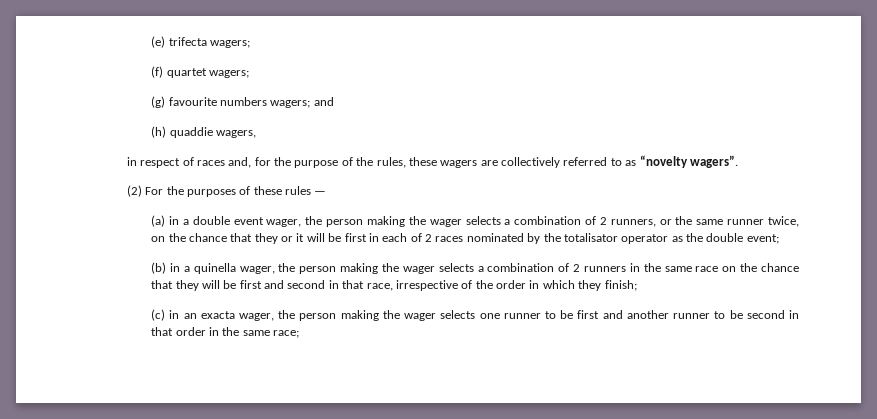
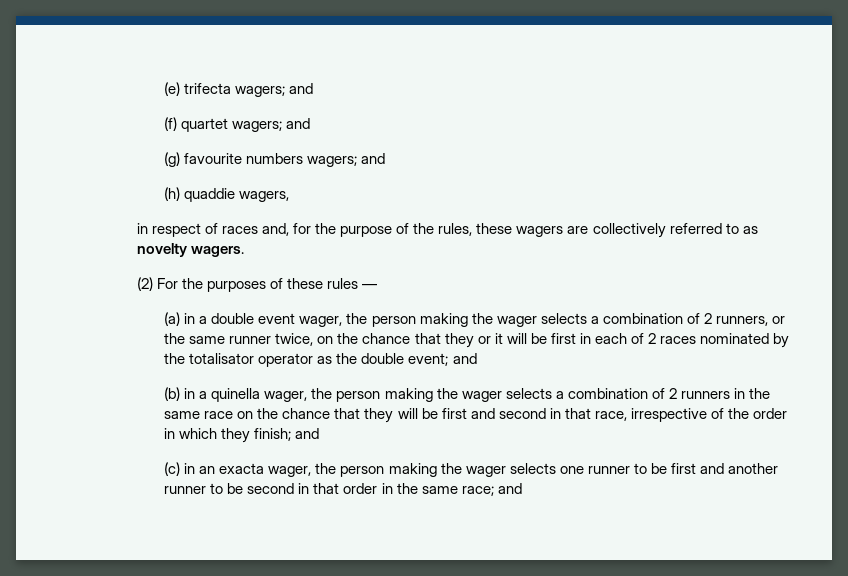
- (e) trifecta wagers;
+ (e) trifecta wagers; and
- (f) quartet wagers;
+ (f) quartet wagers; and
- in respect of races and, for the purpose of the rules, these wagers are collectively referred to as “novelty wagers”.
+ in respect of races and, for the purpose of the rules, these wagers are collectively referred to as novelty wagers.
- (a) in a double event wager, the person making the wager selects a combination of 2 runners, or the same runner twice, on the chance that they or it will be first in each of 2 races nominated by the totalisator operator as the double event;
+ (a) in a double event wager, the person making the wager selects a combination of 2 runners, or the same runner twice, on the chance that they or it will be first in each of 2 races nominated by the totalisator operator as the double event; and
- (b) in a quinella wager, the person making the wager selects a combination of 2 runners in the same race on the chance that they will be first and second in that race, irrespective of the order in which they finish;
+ (b) in a quinella wager, the person making the wager selects a combination of 2 runners in the same race on the chance that they will be first and second in that race, irrespective of the order in which they finish; and
- (c) in an exacta wager, the person making the wager selects one runner to be first and another runner to be second in that order in the same race;
+ (c) in an exacta wager, the person making the wager selects one runner to be first and another runner to be second in that order in the same race; and

